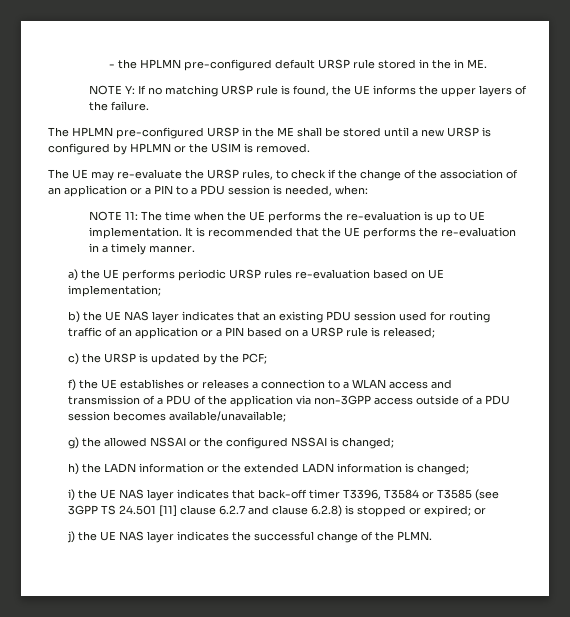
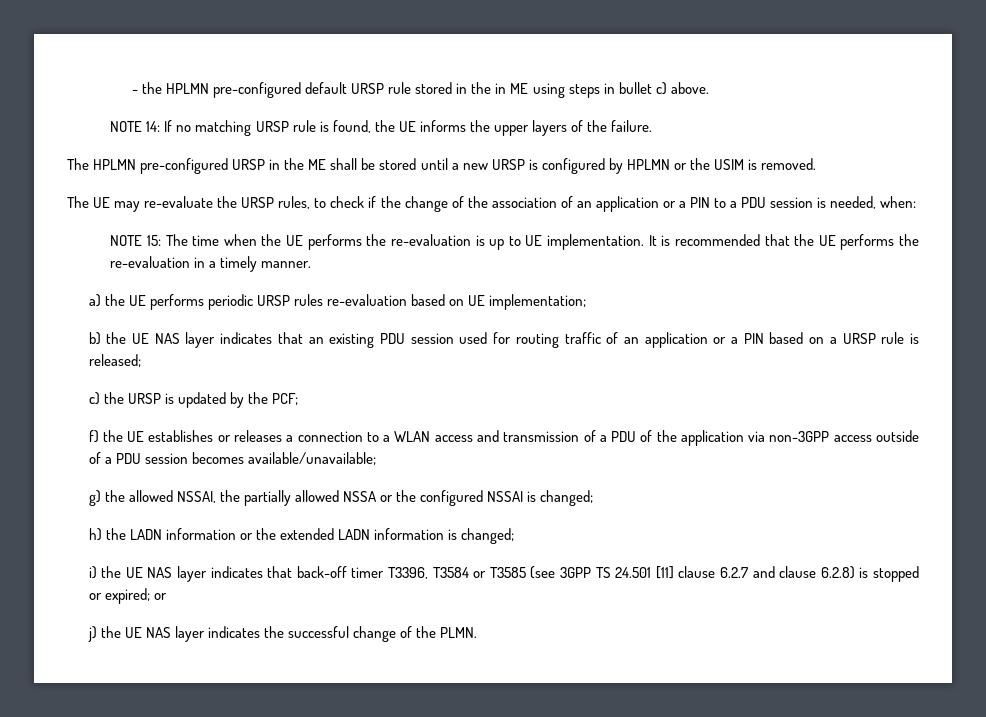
- - the HPLMN pre-configured default URSP rule stored in the in ME.
- NOTE Y: If no matching URSP rule is found, the UE informs the upper layers of the failure.
+ - the HPLMN pre-configured default URSP rule stored in the in ME using steps in bullet c) above.
+ NOTE 14: If no matching URSP rule is found, the UE informs the upper layers of the failure.
- NOTE 11: The time when the UE performs the re-evaluation is up to UE implementation.
+ NOTE 15: The time when the UE performs the re-evaluation is up to UE implementation.
- g) the allowed NSSAI or the configured NSSAI is changed;
+ g) the allowed NSSAI, the partially allowed NSSA or the configured NSSAI is changed;

